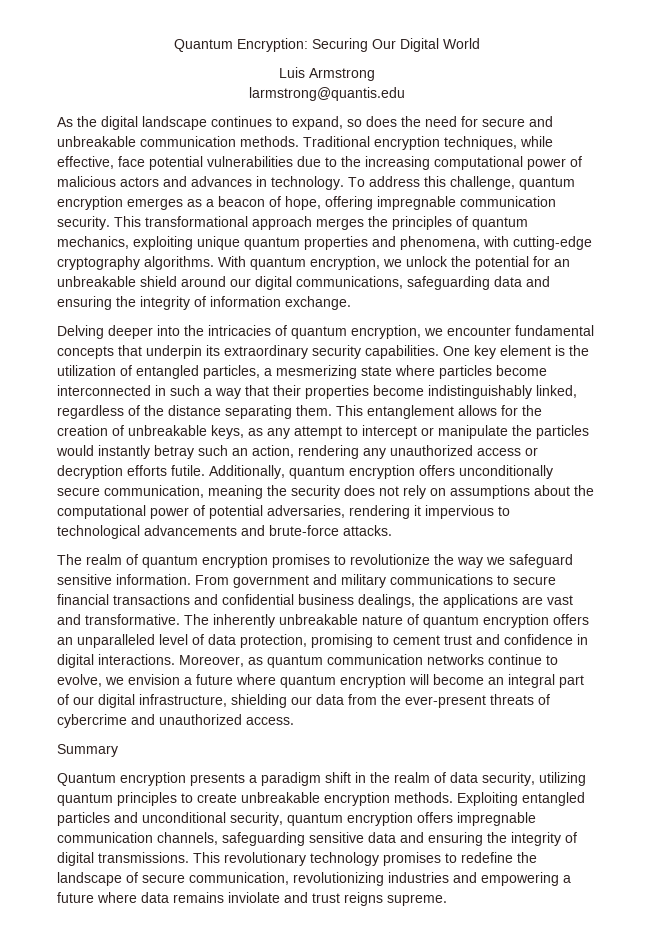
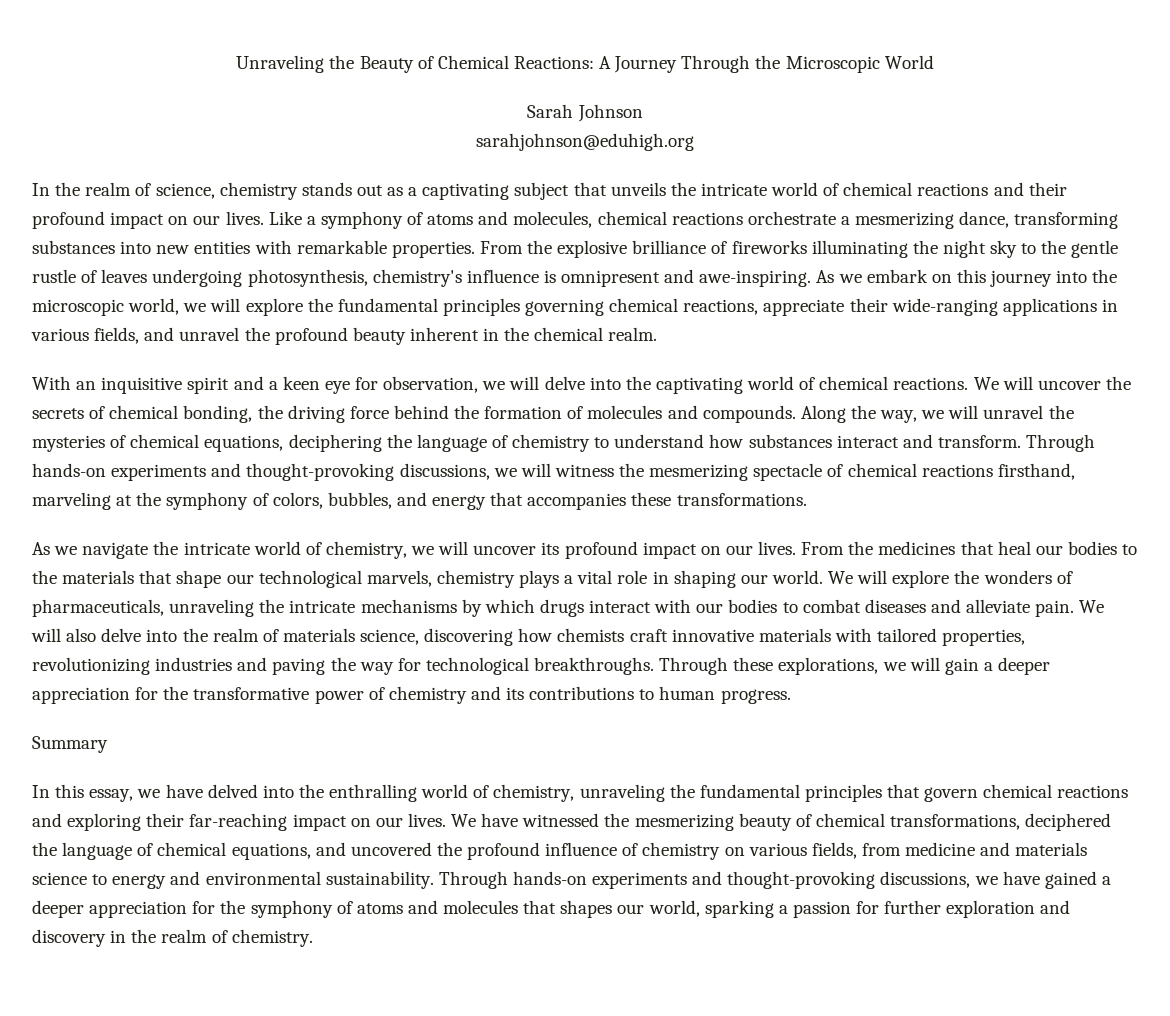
- Quantum Encryption: Securing Our Digital World
- Luis Armstrong
- larmstrong@quantis.edu
- As the digital landscape continues to expand, so does the need for secure and unbreakable communication methods. Traditional encryption techniques, while effective, face potential vulnerabilities due to the increasing computational power of malicious actors and advances in technology. To address this challenge, quantum encryption emerges as a beacon of hope, offering impregnable communication security. This transformational approach merges the principles of quantum mechanics, exploiting unique quantum properties and phenomena, with cutting-edge cryptography algorithms. With quantum encryption, we unlock the potential for an unbreakable shield around our digital communications, safeguarding data and ensuring the integrity of information exchange.
- Delving deeper into the intricacies of quantum encryption, we encounter fundamental concepts that underpin its extraordinary security capabilities. One key element is the utilization of entangled particles, a mesmerizing state where particles become interconnected in such a way that their properties become indistinguishably linked, regardless of the distance separating them. This entanglement allows for the creation of unbreakable keys, as any attempt to intercept or manipulate the particles would instantly betray such an action, rendering any unauthorized access or decryption efforts futile. Additionally, quantum encryption offers unconditionally secure communication, meaning the security does not rely on assumptions about the computational power of potential adversaries, rendering it impervious to technological advancements and brute-force attacks.
- The realm of quantum encryption promises to revolutionize the way we safeguard sensitive information. From government and military communications to secure financial transactions and confidential business dealings, the applications are vast and transformative. The inherently unbreakable nature of quantum encryption offers an unparalleled level of data protection, promising to cement trust and confidence in digital interactions. Moreover, as quantum communication networks continue to evolve, we envision a future where quantum encryption will become an integral part of our digital infrastructure, shielding our data from the ever-present threats of cybercrime and unauthorized access.
+ Unraveling the Beauty of Chemical Reactions: A Journey Through the Microscopic World
+ Sarah Johnson
+ sarahjohnson@eduhigh.org
+ In the realm of science, chemistry stands out as a captivating subject that unveils the intricate world of chemical reactions and their profound impact on our lives. Like a symphony of atoms and molecules, chemical reactions orchestrate a mesmerizing dance, transforming substances into new entities with remarkable properties. From the explosive brilliance of fireworks illuminating the night sky to the gentle rustle of leaves undergoing photosynthesis, chemistry's influence is omnipresent and awe-inspiring. As we embark on this journey into the microscopic world, we will explore the fundamental principles governing chemical reactions, appreciate their wide-ranging applications in various fields, and unravel the profound beauty inherent in the chemical realm.
+ With an inquisitive spirit and a keen eye for observation, we will delve into the captivating world of chemical reactions. We will uncover the secrets of chemical bonding, the driving force behind the formation of molecules and compounds. Along the way, we will unravel the mysteries of chemical equations, deciphering the language of chemistry to understand how substances interact and transform. Through hands-on experiments and thought-provoking discussions, we will witness the mesmerizing spectacle of chemical reactions firsthand, marveling at the symphony of colors, bubbles, and energy that accompanies these transformations.
+ As we navigate the intricate world of chemistry, we will uncover its profound impact on our lives. From the medicines that heal our bodies to the materials that shape our technological marvels, chemistry plays a vital role in shaping our world. We will explore the wonders of pharmaceuticals, unraveling the intricate mechanisms by which drugs interact with our bodies to combat diseases and alleviate pain. We will also delve into the realm of materials science, discovering how chemists craft innovative materials with tailored properties, revolutionizing industries and paving the way for technological breakthroughs. Through these explorations, we will gain a deeper appreciation for the transformative power of chemistry and its contributions to human progress.
  Summary
- Quantum encryption presents a paradigm shift in the realm of data security, utilizing quantum principles to create unbreakable encryption methods. Exploiting entangled particles and unconditional security, quantum encryption offers impregnable communication channels, safeguarding sensitive data and ensuring the integrity of digital transmissions. This revolutionary technology promises to redefine the landscape of secure communication, revolutionizing industries and empowering a future where data remains inviolate and trust reigns supreme.
+ In this essay, we have delved into the enthralling world of chemistry, unraveling the fundamental principles that govern chemical reactions and exploring their far-reaching impact on our lives. We have witnessed the mesmerizing beauty of chemical transformations, deciphered the language of chemical equations, and uncovered the profound influence of chemistry on various fields, from medicine and materials science to energy and environmental sustainability. Through hands-on experiments and thought-provoking discussions, we have gained a deeper appreciation for the symphony of atoms and molecules that shapes our world, sparking a passion for further exploration and discovery in the realm of chemistry.

